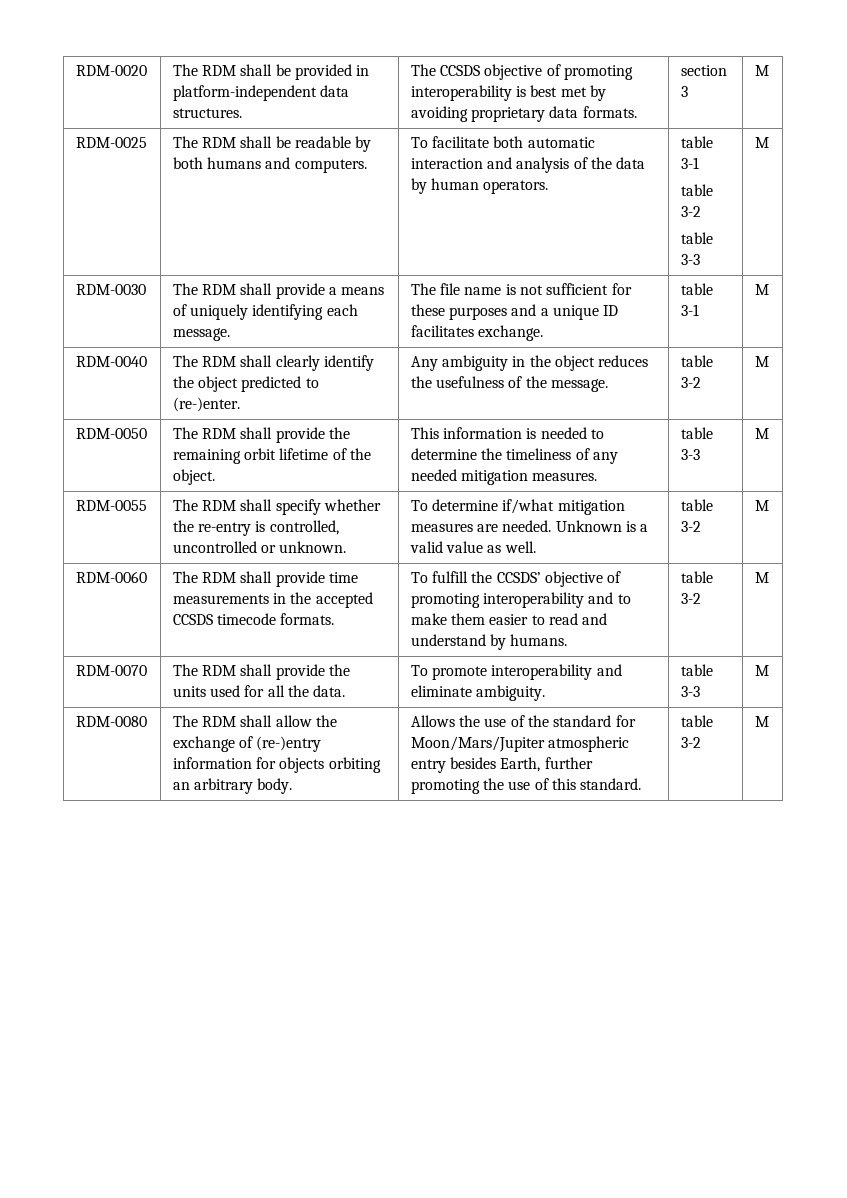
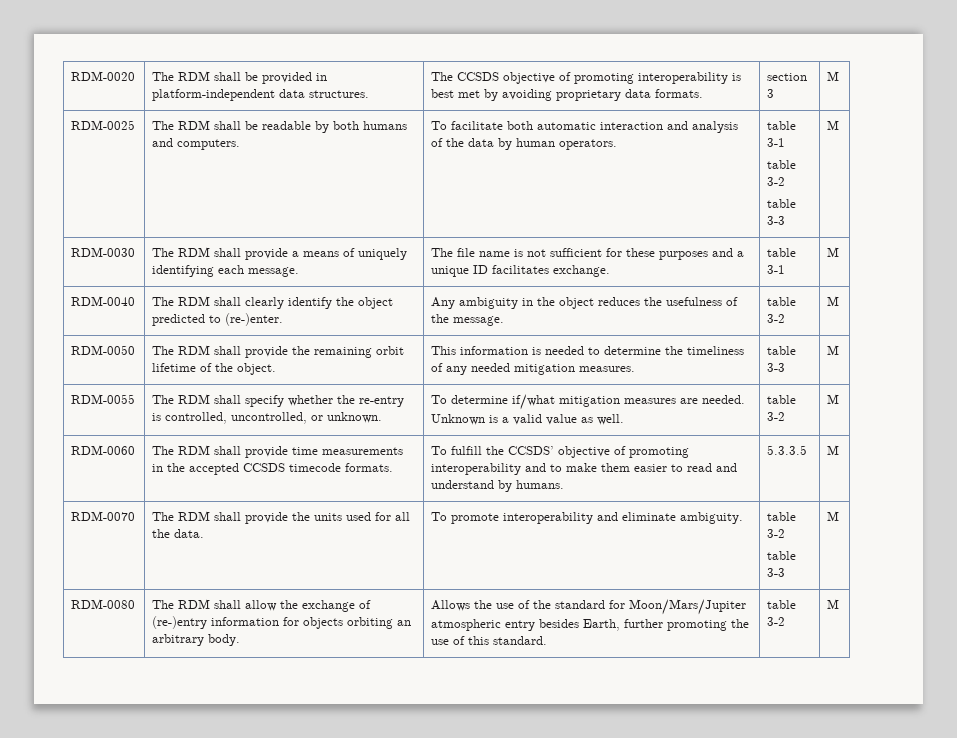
- RDM-0055 | The RDM shall specify whether the re-entry is controlled, uncontrolled or unknown. | To determine if/what mitigation measures are needed. Unknown is a valid value as well. | table 3-2 | M
+ RDM-0055 | The RDM shall specify whether the re-entry is controlled, uncontrolled, or unknown. | To determine if/what mitigation measures are needed. Unknown is a valid value as well. | table 3-2 | M
- RDM-0060 | The RDM shall provide time measurements in the accepted CCSDS timecode formats. | To fulfill the CCSDS’ objective of promoting interoperability and to make them easier to read and understand by humans. | table 3-2 | M
+ RDM-0060 | The RDM shall provide time measurements in the accepted CCSDS timecode formats. | To fulfill the CCSDS’ objective of promoting interoperability and to make them easier to read and understand by humans. | 5.3.3.5 | M
- RDM-0070 | The RDM shall provide the units used for all the data. | To promote interoperability and eliminate ambiguity. | table 3-3 | M
+ RDM-0070 | The RDM shall provide the units used for all the data. | To promote interoperability and eliminate ambiguity. | table 3-2
+ table 3-3 | M

